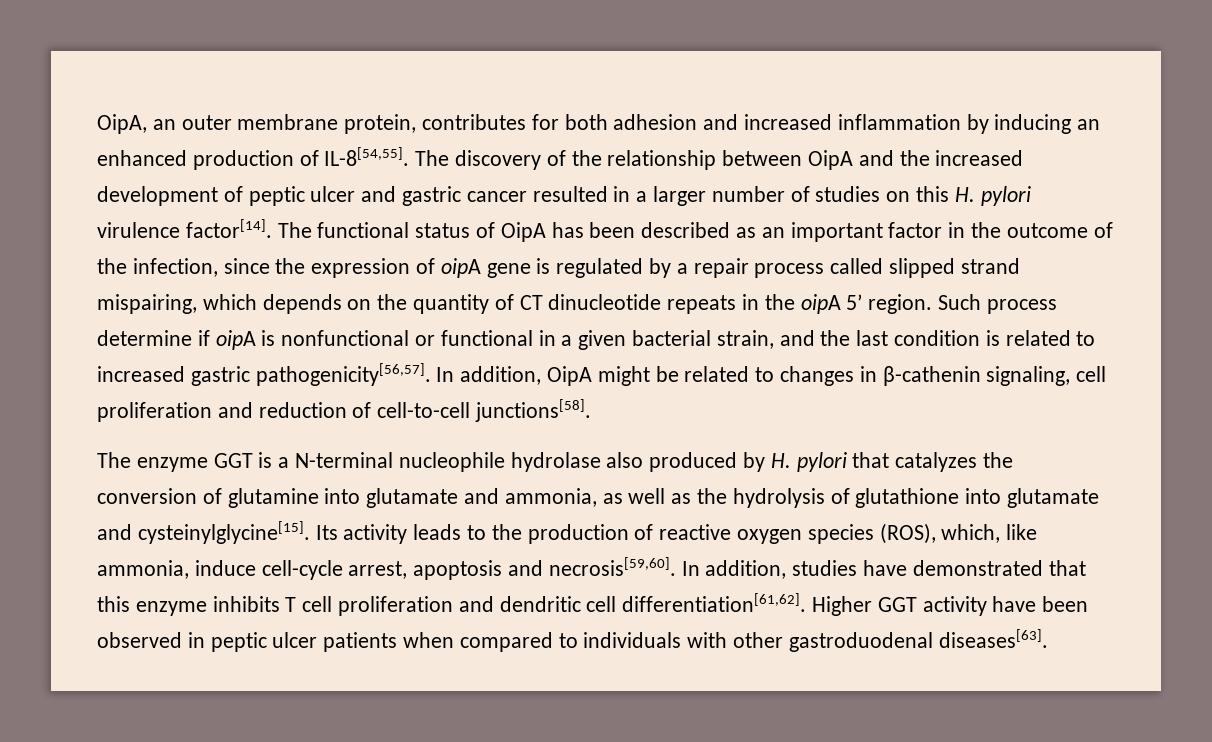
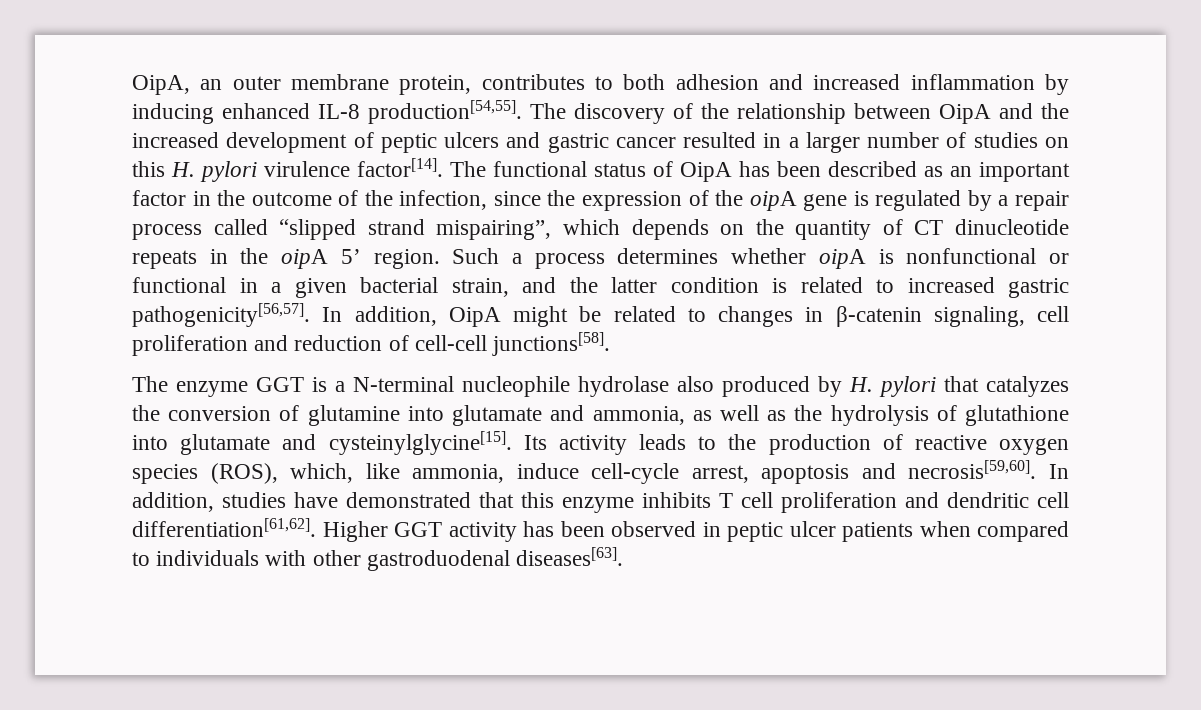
- OipA, an outer membrane protein, contributes for both adhesion and increased inflammation by inducing an enhanced production of IL-8[54,55].
+ OipA, an outer membrane protein, contributes to both adhesion and increased inflammation by inducing enhanced IL-8 production[54,55].
- The discovery of the relationship between OipA and the increased development of peptic ulcer and gastric cancer resulted in a larger number of studies on this H. pylori virulence factor[14].
+ The discovery of the relationship between OipA and the increased development of peptic ulcers and gastric cancer resulted in a larger number of studies on this H. pylori virulence factor[14].
- The functional status of OipA has been described as an important factor in the outcome of the infection, since the expression of oipA gene is regulated by a repair process called slipped strand mispairing, which depends on the quantity of CT dinucleotide repeats in the oipA 5’ region.
+ The functional status of OipA has been described as an important factor in the outcome of the infection, since the expression of the oipA gene is regulated by a repair process called “slipped strand mispairing”, which depends on the quantity of CT dinucleotide repeats in the oipA 5’ region.
- Such process determine if oipA is nonfunctional or functional in a given bacterial strain, and the last condition is related to increased gastric pathogenicity[56,57].
+ Such a process determines whether oipA is nonfunctional or functional in a given bacterial strain, and the latter condition is related to increased gastric pathogenicity[56,57].
- In addition, OipA might be related to changes in β-cathenin signaling, cell proliferation and reduction of cell-to-cell junctions[58].
+ In addition, OipA might be related to changes in β-catenin signaling, cell proliferation and reduction of cell-cell junctions[58].
- Higher GGT activity have been observed in peptic ulcer patients when compared to individuals with other gastroduodenal diseases[63].
+ Higher GGT activity has been observed in peptic ulcer patients when compared to individuals with other gastroduodenal diseases[63].

